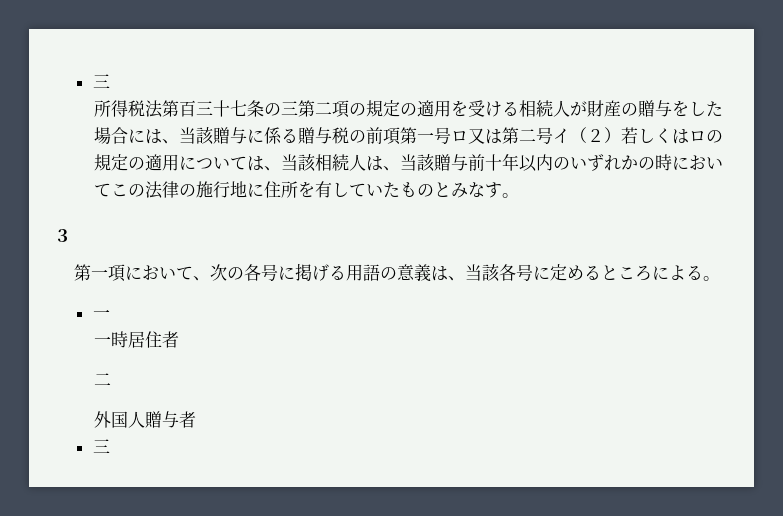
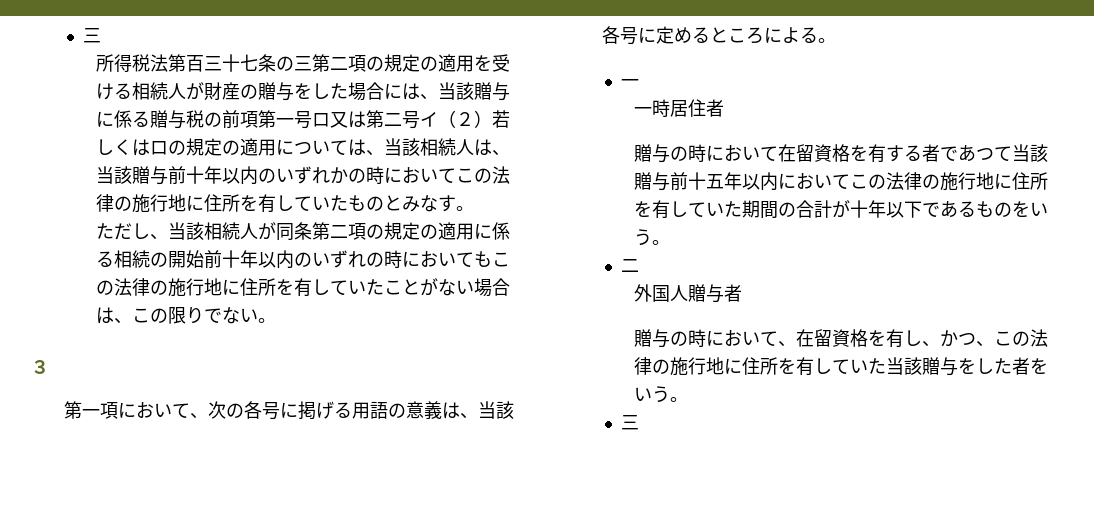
+ ただし、当該相続人が同条第二項の規定の適用に係る相続の開始前十年以内のいずれの時においてもこの法律の施行地に住所を有していたことがない場合は、この限りでない。
  一時居住者
+ 贈与の時において在留資格を有する者であつて当該贈与前十五年以内においてこの法律の施行地に住所を有していた期間の合計が十年以下であるものをいう。
  二
  外国人贈与者
+ 贈与の時において、在留資格を有し、かつ、この法律の施行地に住所を有していた当該贈与をした者をいう。

